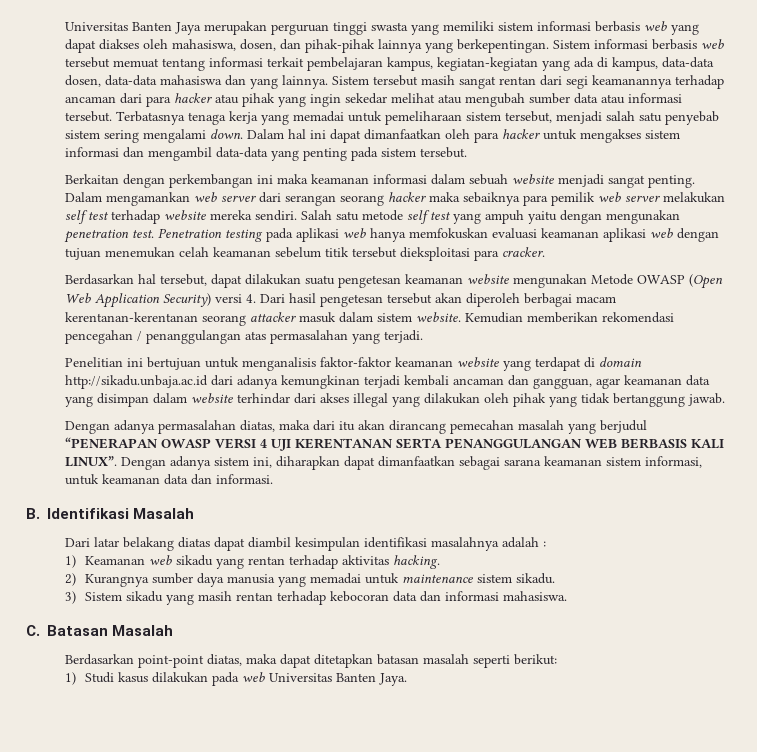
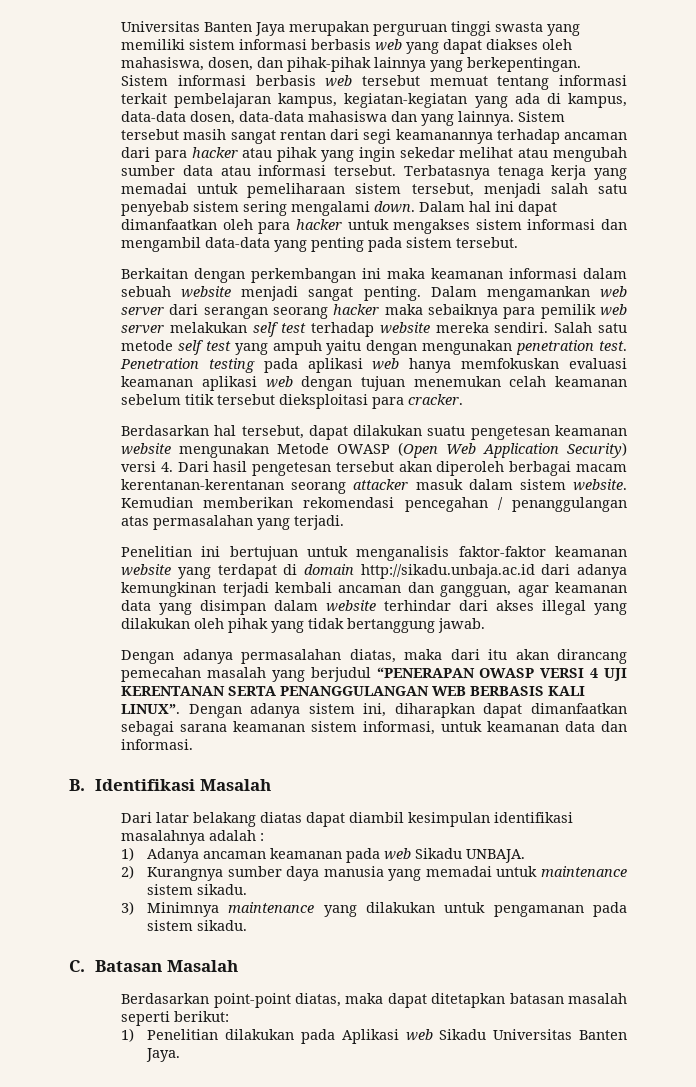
- 1) Keamanan web sikadu yang rentan terhadap aktivitas hacking.
+ 1) Adanya ancaman keamanan pada web Sikadu UNBAJA.
- 3) Sistem sikadu yang masih rentan terhadap kebocoran data dan informasi mahasiswa.
+ 3) Minimnya maintenance yang dilakukan untuk pengamanan pada sistem sikadu.
- 1) Studi kasus dilakukan pada web Universitas Banten Jaya.
+ 1) Penelitian dilakukan pada Aplikasi web Sikadu Universitas Banten Jaya.

